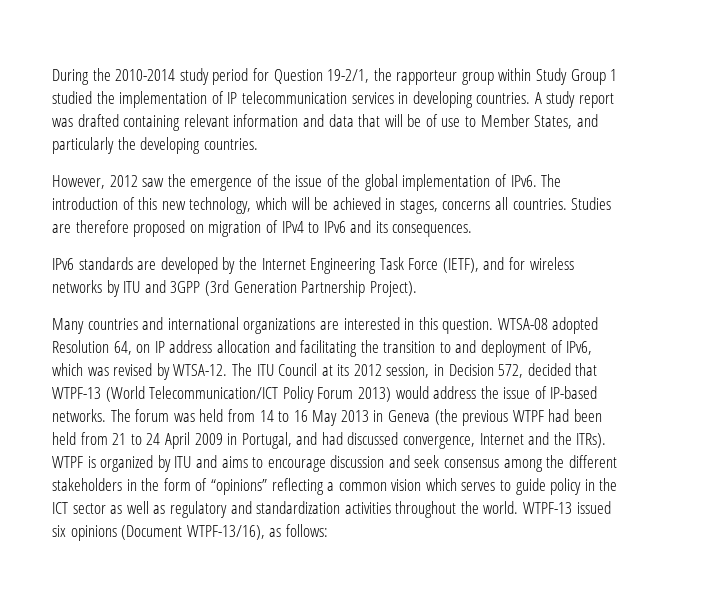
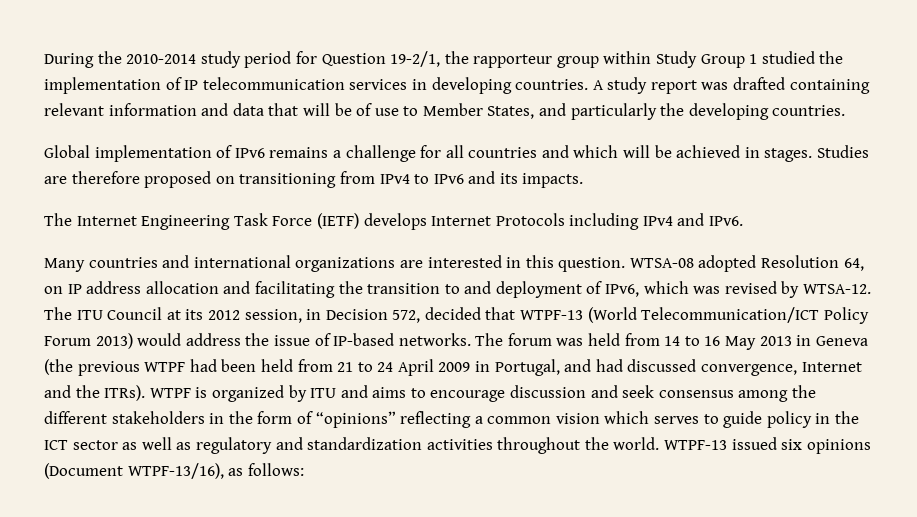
- However, 2012 saw the emergence of the issue of the global implementation of IPv6. The introduction of this new technology, which will be achieved in stages, concerns all countries.
+ Global implementation of IPv6 remains a challenge for all countries and which will be achieved in stages.
- Studies are therefore proposed on migration of IPv4 to IPv6 and its consequences.
- IPv6 standards are developed by the Internet Engineering Task Force (IETF), and for wireless networks by ITU and 3GPP (3rd Generation Partnership Project).
+ Studies are therefore proposed on transitioning from IPv4 to IPv6 and its impacts.
+ The Internet Engineering Task Force (IETF) develops Internet Protocols including IPv4 and IPv6.

